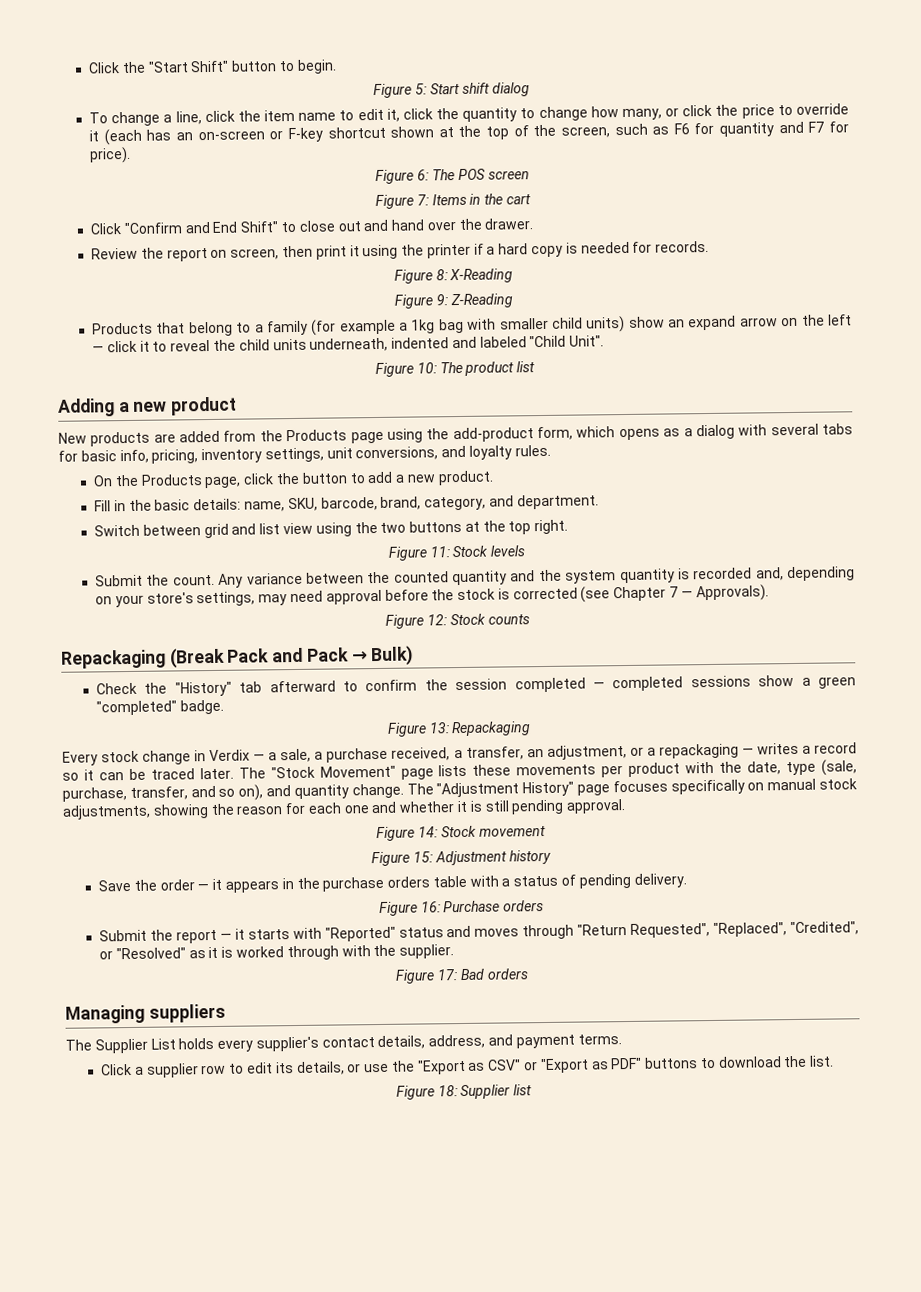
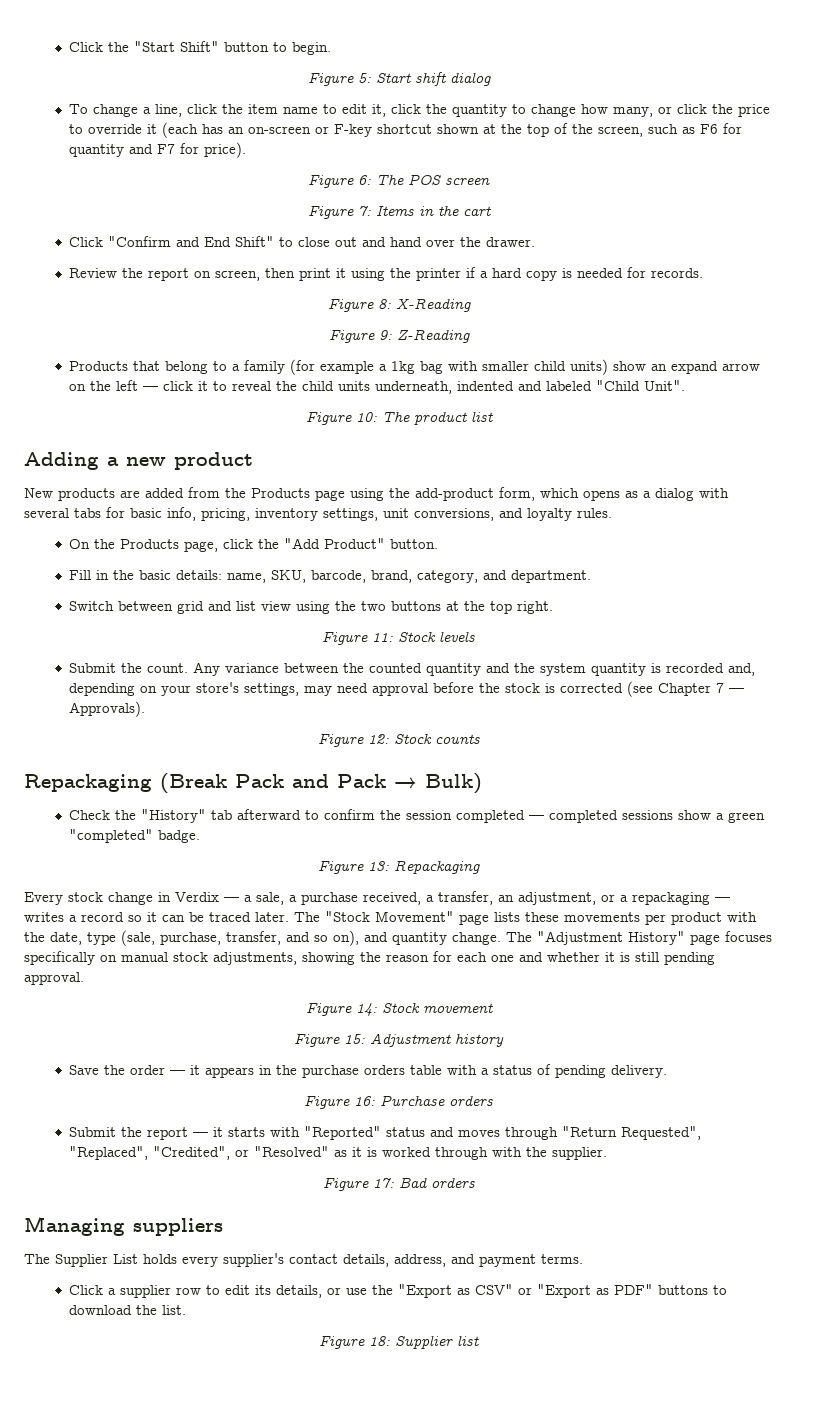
- On the Products page, click the button to add a new product.
+ On the Products page, click the "Add Product" button.

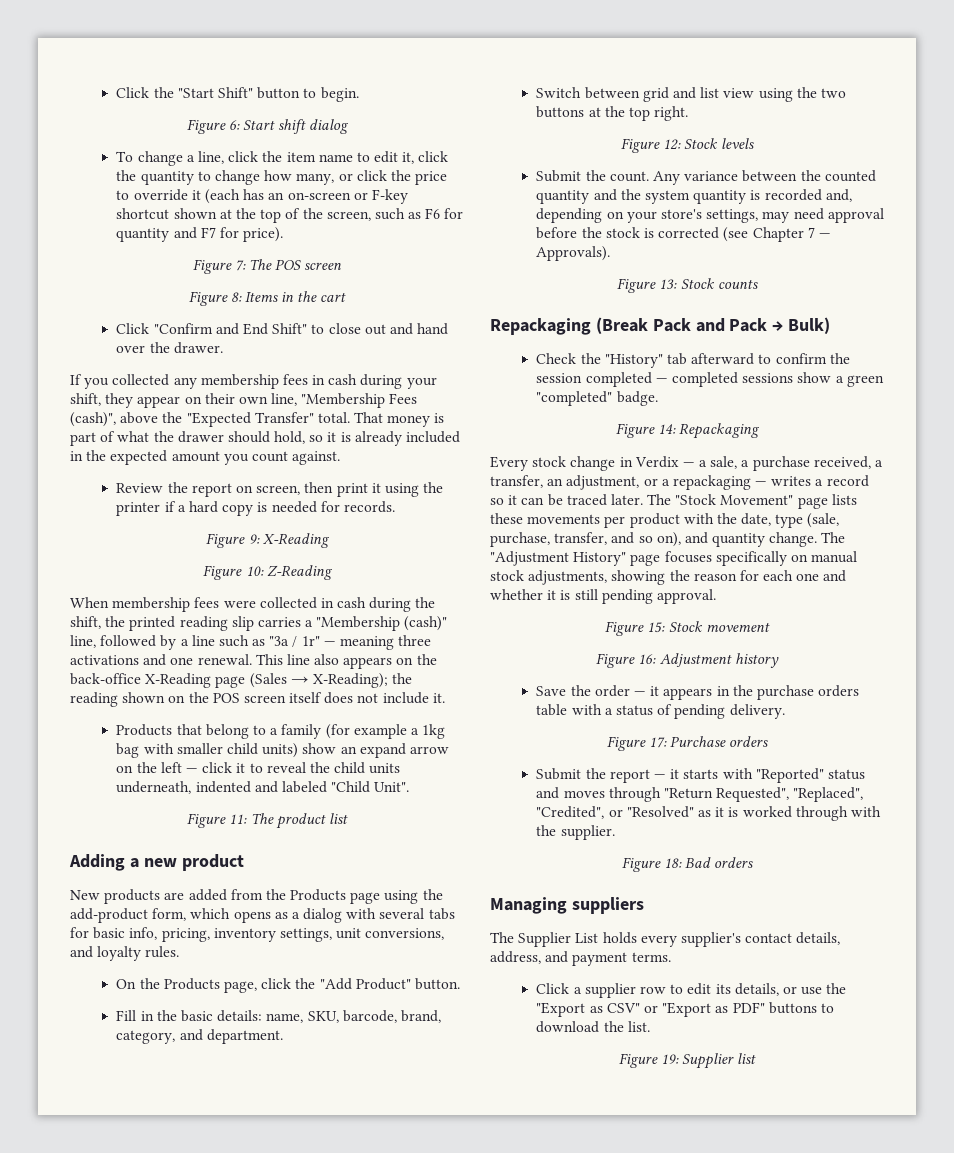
- Figure 5: Start shift dialog
+ Figure 6: Start shift dialog
- Figure 6: The POS screen
+ Figure 7: The POS screen
- Figure 7: Items in the cart
+ Figure 8: Items in the cart
+ If you collected any membership fees in cash during your shift, they appear on their own line, "Membership Fees (cash)", above the "Expected Transfer" total. That money is part of what the drawer should hold, so it is already included in the expected amount you count against.
- Figure 8: X-Reading
+ Figure 9: X-Reading
- Figure 9: Z-Reading
+ Figure 10: Z-Reading
+ When membership fees were collected in cash during the shift, the printed reading slip carries a "Membership (cash)" line, followed by a line such as "3a / 1r" — meaning three activations and one renewal. This line also appears on the back-office X-Reading page (Sales → X-Reading); the reading shown on the POS screen itself does not include it.
- Figure 10: The product list
+ Figure 11: The product list
- Figure 11: Stock levels
+ Figure 12: Stock levels
- Figure 12: Stock counts
+ Figure 13: Stock counts
- Figure 13: Repackaging
+ Figure 14: Repackaging
- Figure 14: Stock movement
+ Figure 15: Stock movement
- Figure 15: Adjustment history
+ Figure 16: Adjustment history
- Figure 16: Purchase orders
+ Figure 17: Purchase orders
- Figure 17: Bad orders
+ Figure 18: Bad orders
- Figure 18: Supplier list
+ Figure 19: Supplier list

